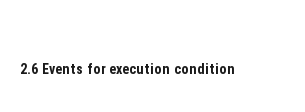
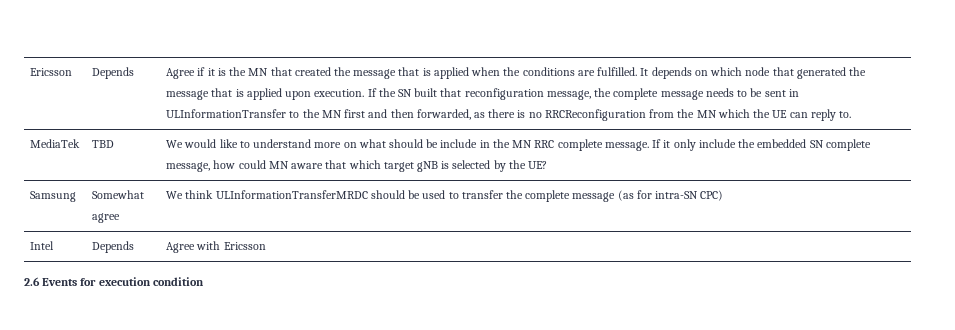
+ Ericsson | Depends | Agree if it is the MN that created the message that is applied when the conditions are fulfilled. It depends on which node that generated the message that is applied upon execution. If the SN built that reconfiguration message, the complete message needs to be sent in ULInformationTransfer to the MN first and then forwarded, as there is no RRCReconfiguration from the MN which the UE can reply to.
+ MediaTek | TBD | We would like to understand more on what should be include in the MN RRC complete message. If it only include the embedded SN complete message, how could MN aware that which target gNB is selected by the UE?
+ Samsung | Somewhat agree | We think ULInformationTransferMRDC should be used to transfer the complete message (as for intra-SN CPC)
+ Intel | Depends | Agree with Ericsson

